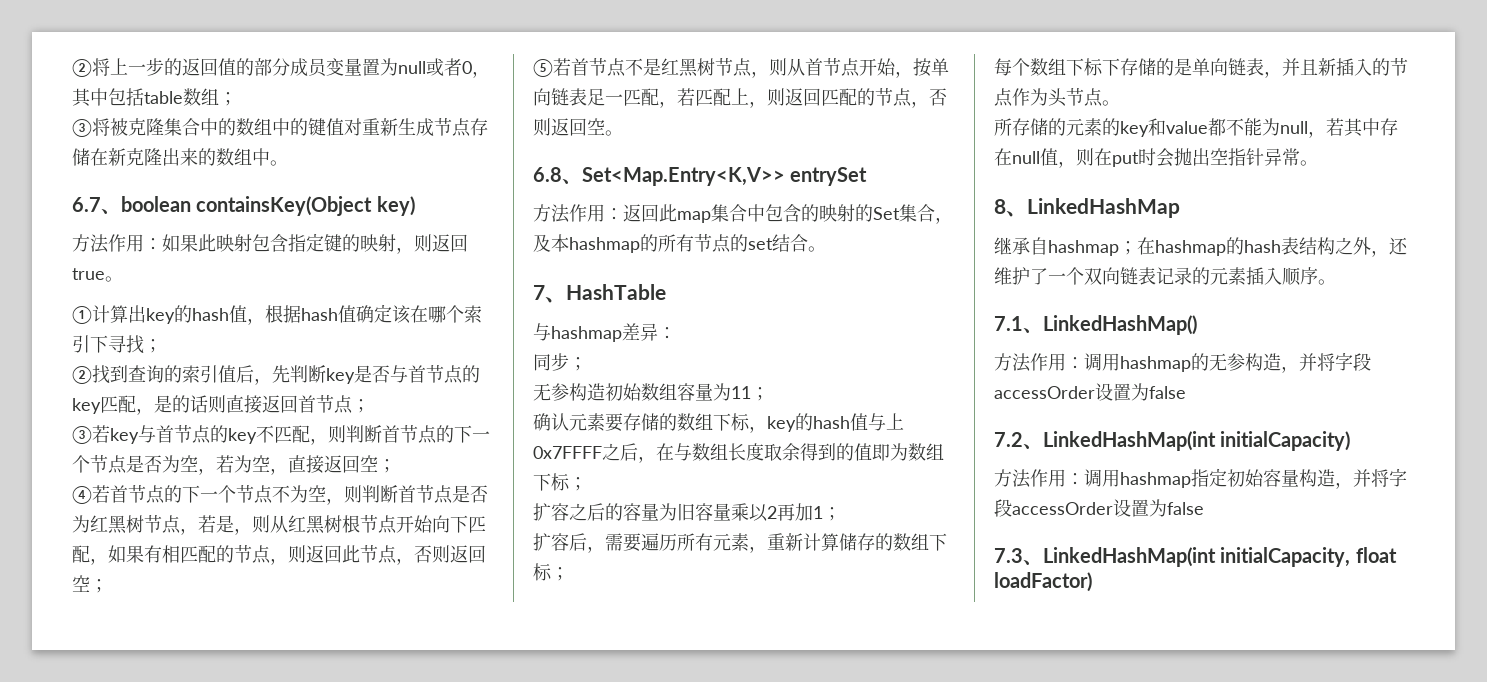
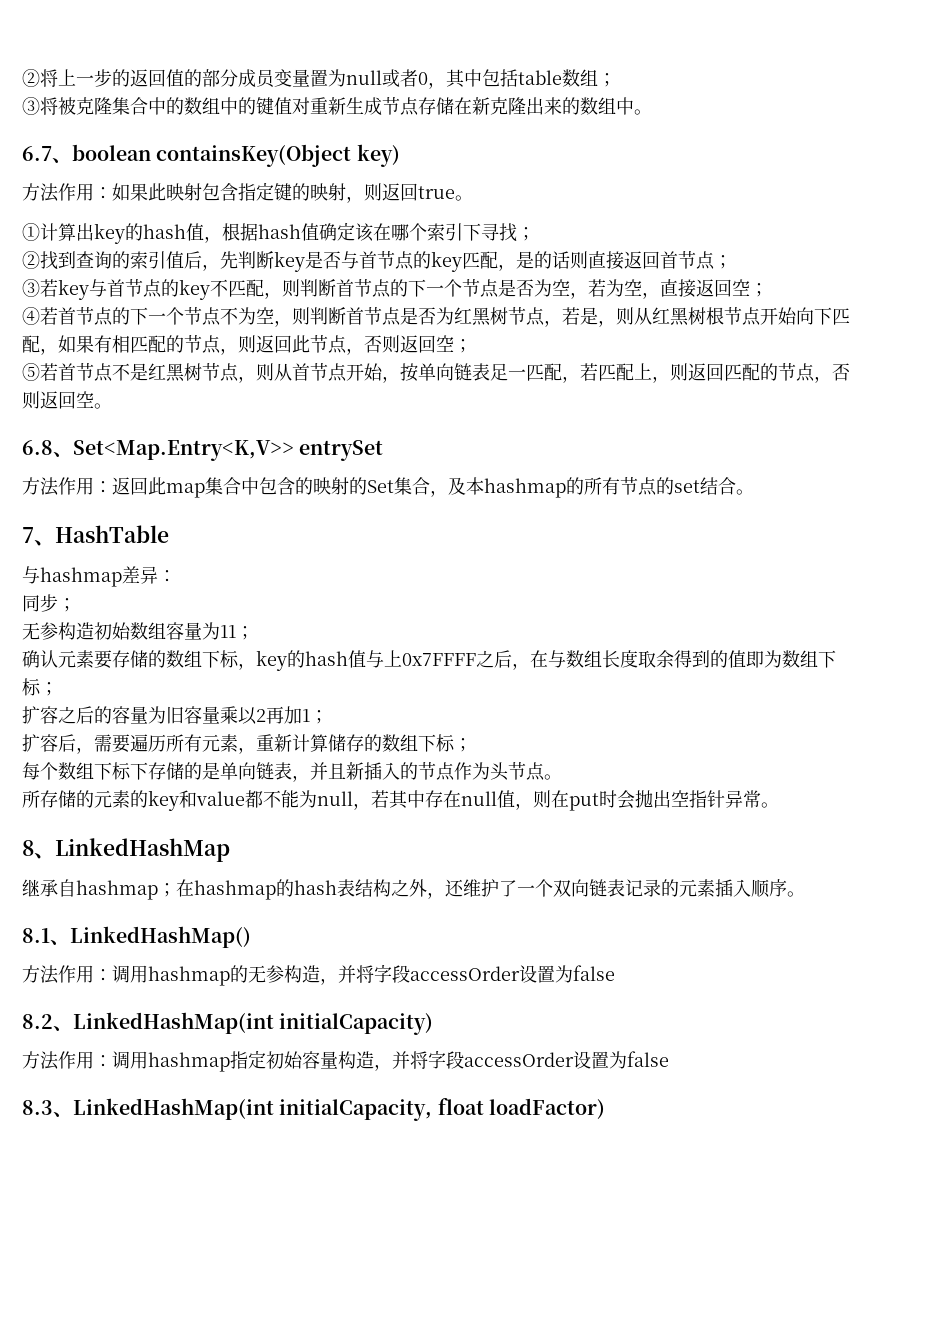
- 7.1、LinkedHashMap()
+ 8.1、LinkedHashMap()
- 7.2、LinkedHashMap(int initialCapacity)
+ 8.2、LinkedHashMap(int initialCapacity)
- 7.3、LinkedHashMap(int initialCapacity, float loadFactor)
+ 8.3、LinkedHashMap(int initialCapacity, float loadFactor)

